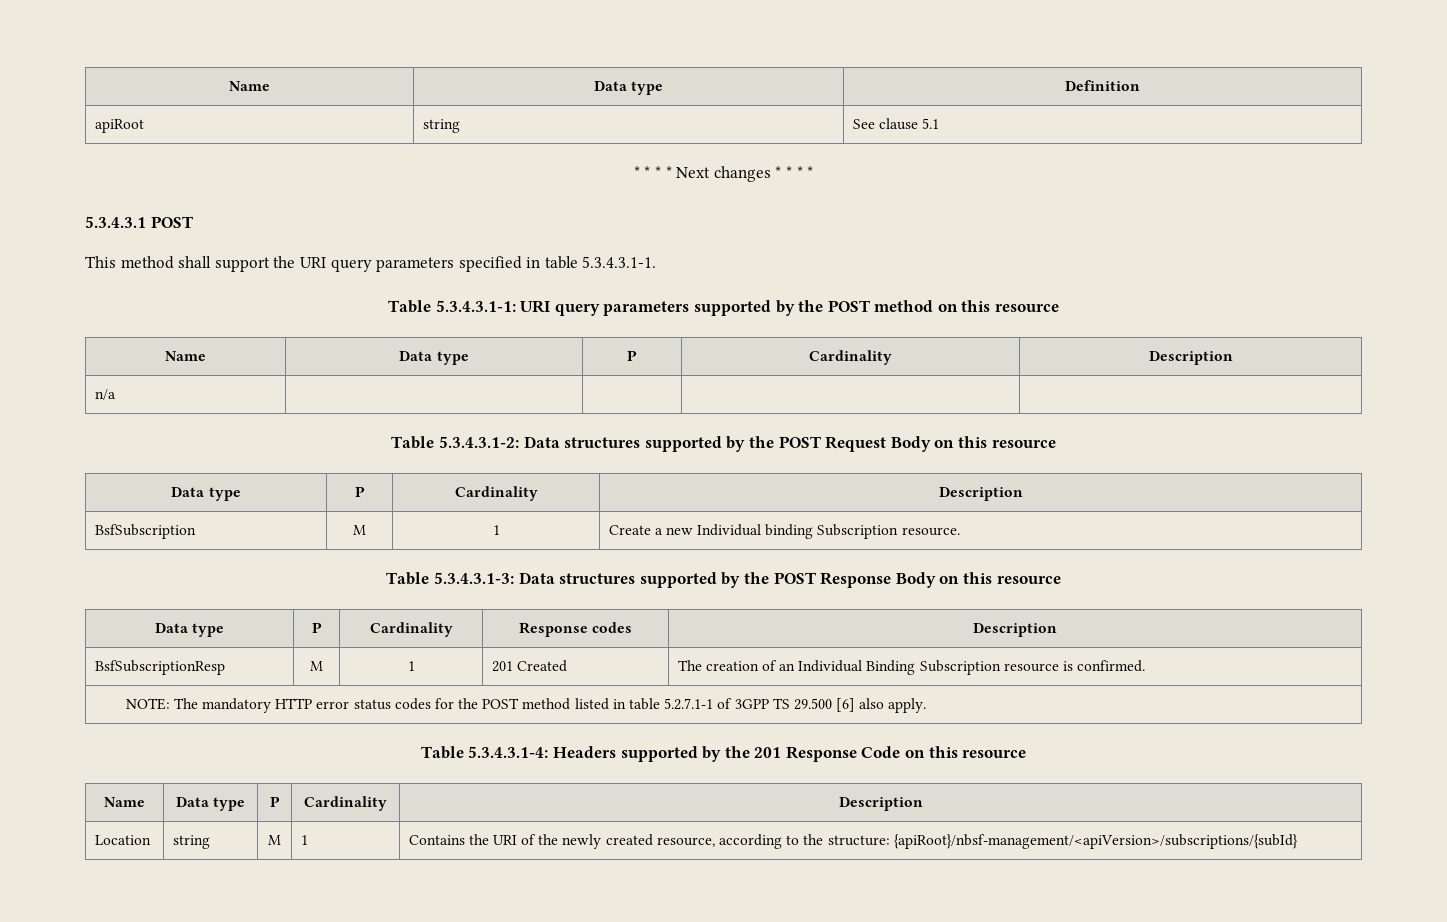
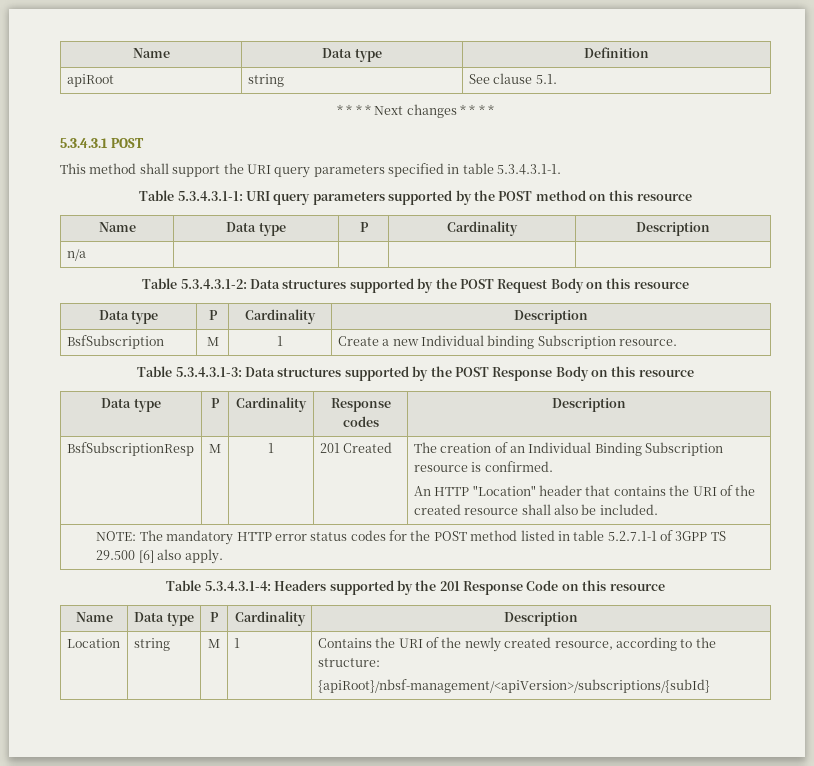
- apiRoot | string | See clause 5.1
+ apiRoot | string | See clause 5.1.
  BsfSubscriptionResp | M | 1 | 201 Created | The creation of an Individual Binding Subscription resource is confirmed.
+ An HTTP "Location" header that contains the URI of the created resource shall also be included.
- Location | string | M | 1 | Contains the URI of the newly created resource, according to the structure: {apiRoot}/nbsf-management/<apiVersion>/subscriptions/{subId}
+ Location | string | M | 1 | Contains the URI of the newly created resource, according to the structure:
+ {apiRoot}/nbsf-management/<apiVersion>/subscriptions/{subId}

